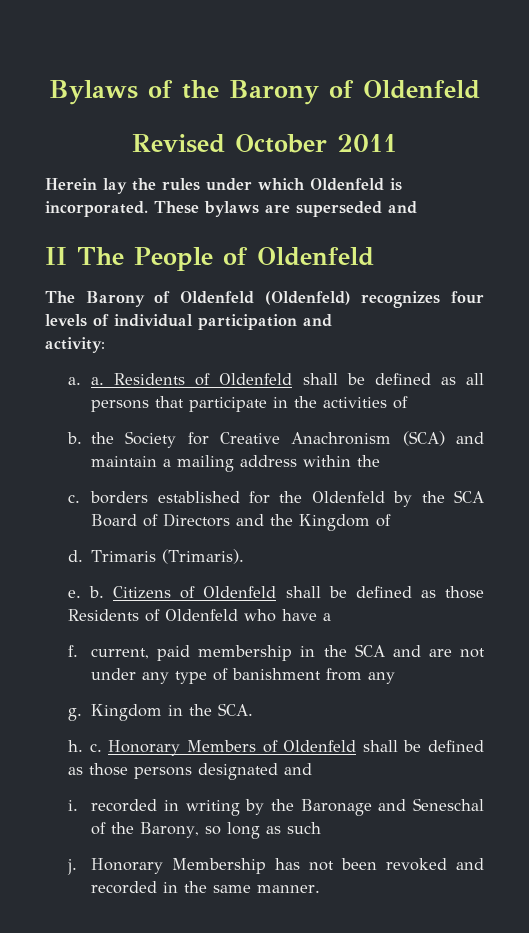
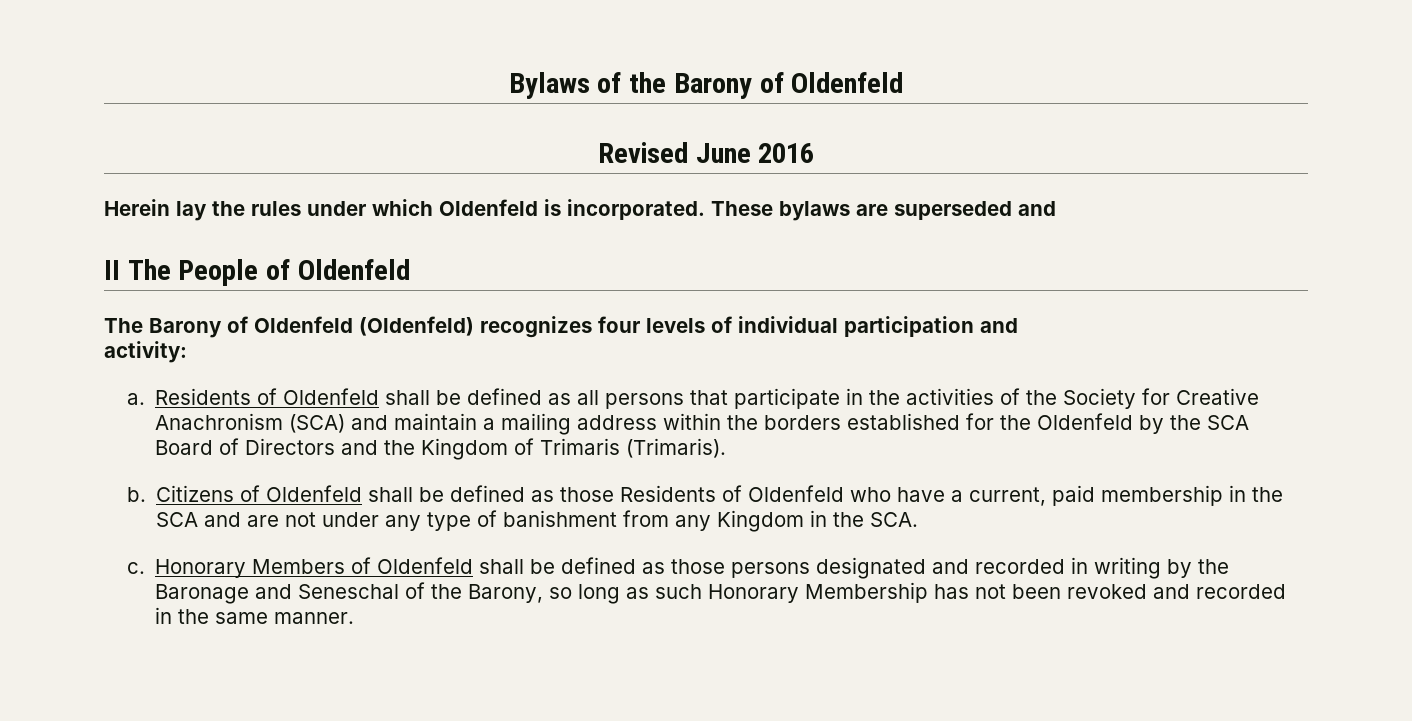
- Revised October 2011
+ Revised June 2016
- a. a.
+ a.
- Residents of Oldenfeld shall be defined as all persons that participate in the activities of
- b. the Society for Creative Anachronism (SCA) and maintain a mailing address within the
- c. borders established for the Oldenfeld by the SCA Board of Directors and the Kingdom of
- d. Trimaris (Trimaris).
+ Residents of Oldenfeld shall be defined as all persons that participate in the activities of the Society for Creative Anachronism (SCA) and maintain a mailing address within the borders established for the Oldenfeld by the SCA Board of Directors and the Kingdom of Trimaris (Trimaris).
- e. b.
+ b.
- Citizens of Oldenfeld shall be defined as those Residents of Oldenfeld who have a
- f. current, paid membership in the SCA and are not under any type of banishment from any
- g. Kingdom in the SCA.
+ Citizens of Oldenfeld shall be defined as those Residents of Oldenfeld who have a current, paid membership in the SCA and are not under any type of banishment from any Kingdom in the SCA.
- h. c.
+ c.
- Honorary Members of Oldenfeld shall be defined as those persons designated and
- i. recorded in writing by the Baronage and Seneschal of the Barony, so long as such
- j. Honorary Membership has not been revoked and recorded in the same manner.
+ Honorary Members of Oldenfeld shall be defined as those persons designated and recorded in writing by the Baronage and Seneschal of the Barony, so long as such Honorary Membership has not been revoked and recorded in the same manner.

